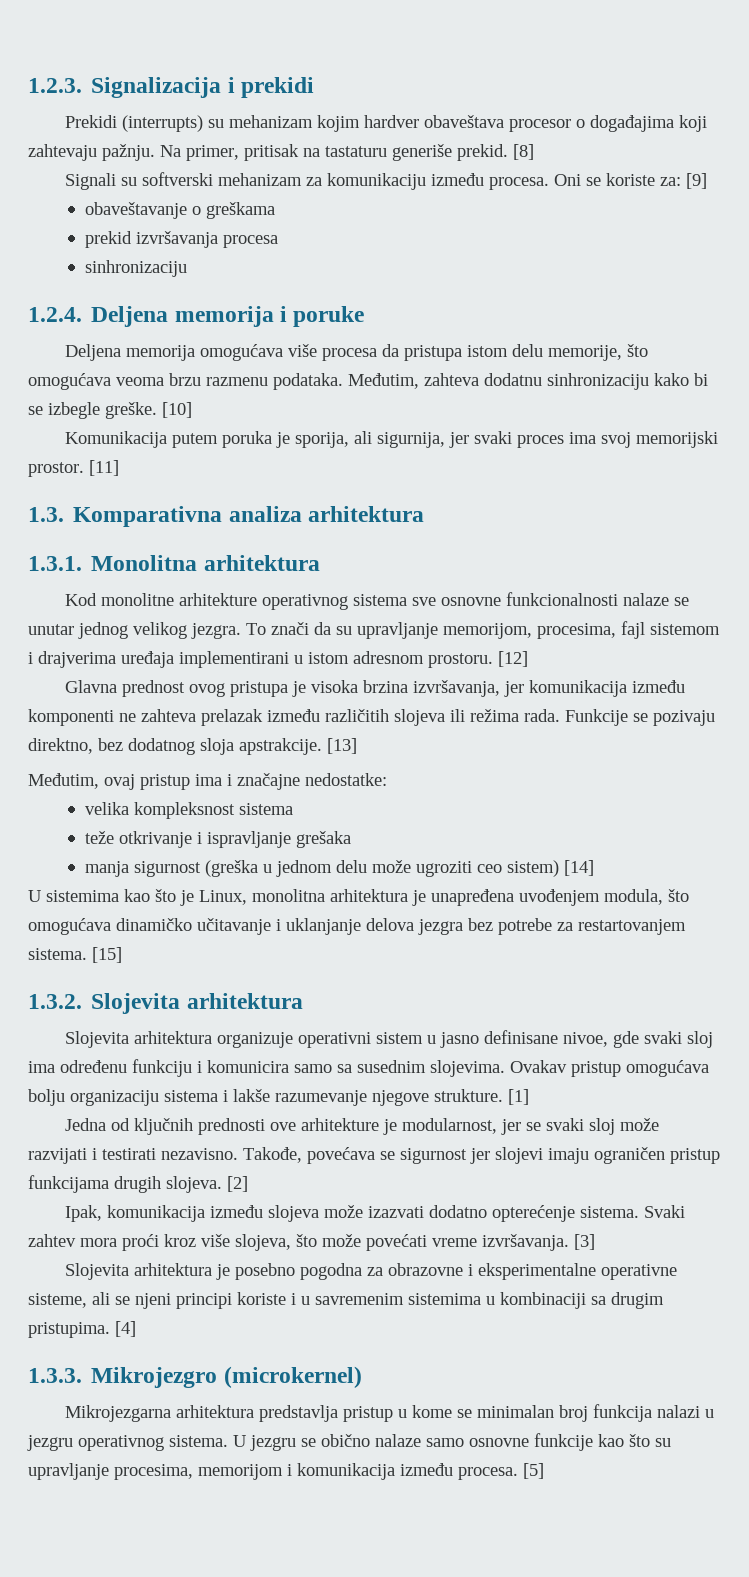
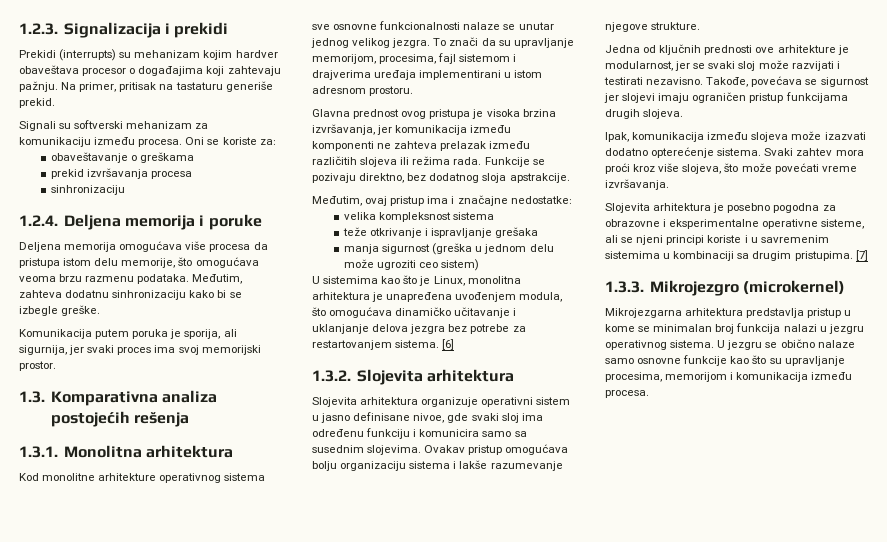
- [8]
- Oni se koriste za: [9]
+ Oni se koriste za:
- [10]
- [11]
- 1.3. Komparativna analiza arhitektura
+ 1.3. Komparativna analiza postojećih rešenja
- [12]
- [13]
- manja sigurnost (greška u jednom delu može ugroziti ceo sistem) [14]
+ manja sigurnost (greška u jednom delu može ugroziti ceo sistem)
- [15]
+ [6]
- [1]
- [2]
- [3]
- [4]
+ [7]
- [5]

